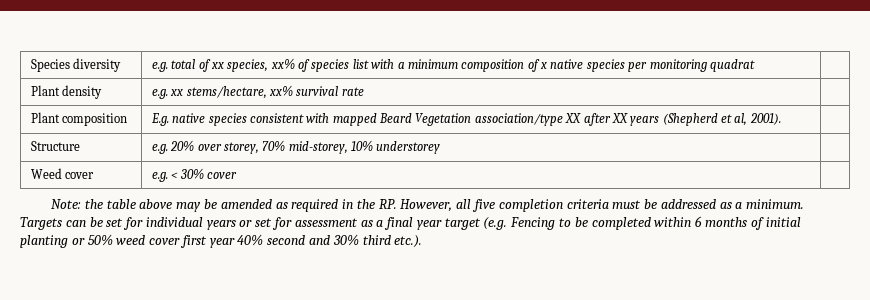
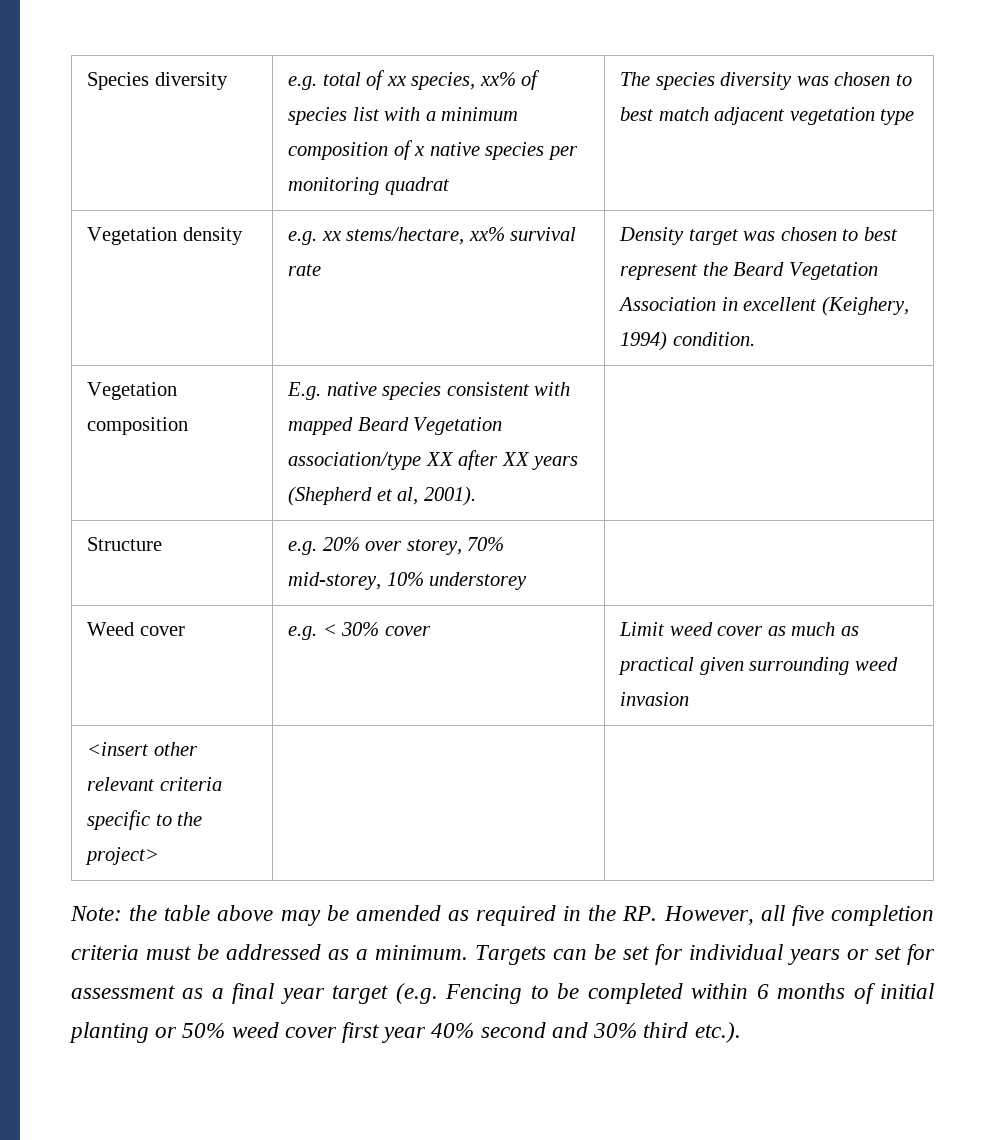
- Species diversity | e.g. total of xx species, xx% of species list with a minimum composition of x native species per monitoring quadrat |
- Plant density | e.g. xx stems/hectare, xx% survival rate |
- Plant composition | E.g. native species consistent with mapped Beard Vegetation association/type XX after XX years (Shepherd et al, 2001). |
+ Species diversity | e.g. total of xx species, xx% of species list with a minimum composition of x native species per monitoring quadrat | The species diversity was chosen to best match adjacent vegetation type
+ Vegetation density | e.g. xx stems/hectare, xx% survival rate | Density target was chosen to best represent the Beard Vegetation Association in excellent (Keighery, 1994) condition.
+ Vegetation composition | E.g. native species consistent with mapped Beard Vegetation association/type XX after XX years (Shepherd et al, 2001). |
- Weed cover | e.g. < 30% cover |
+ Weed cover | e.g. < 30% cover | Limit weed cover as much as practical given surrounding weed invasion
+ <insert other relevant criteria specific to the project> | |

